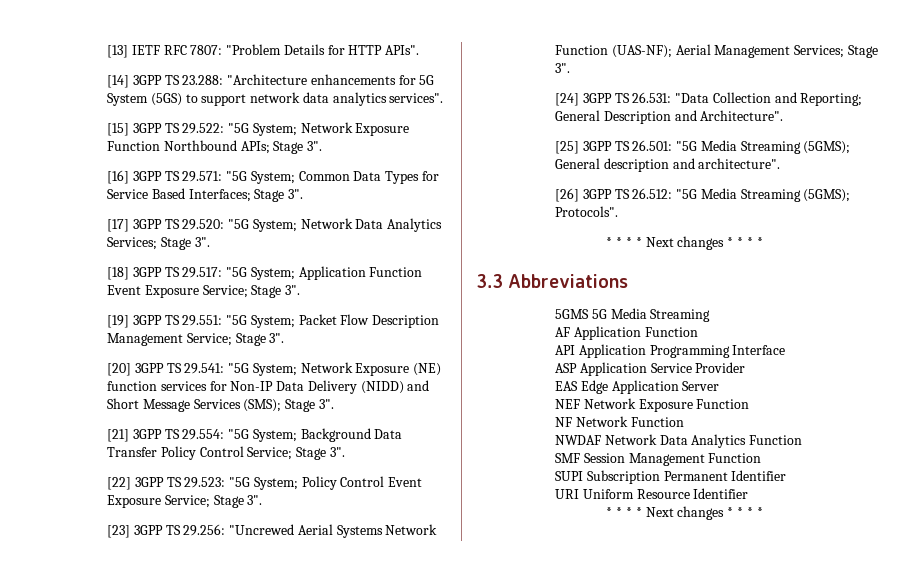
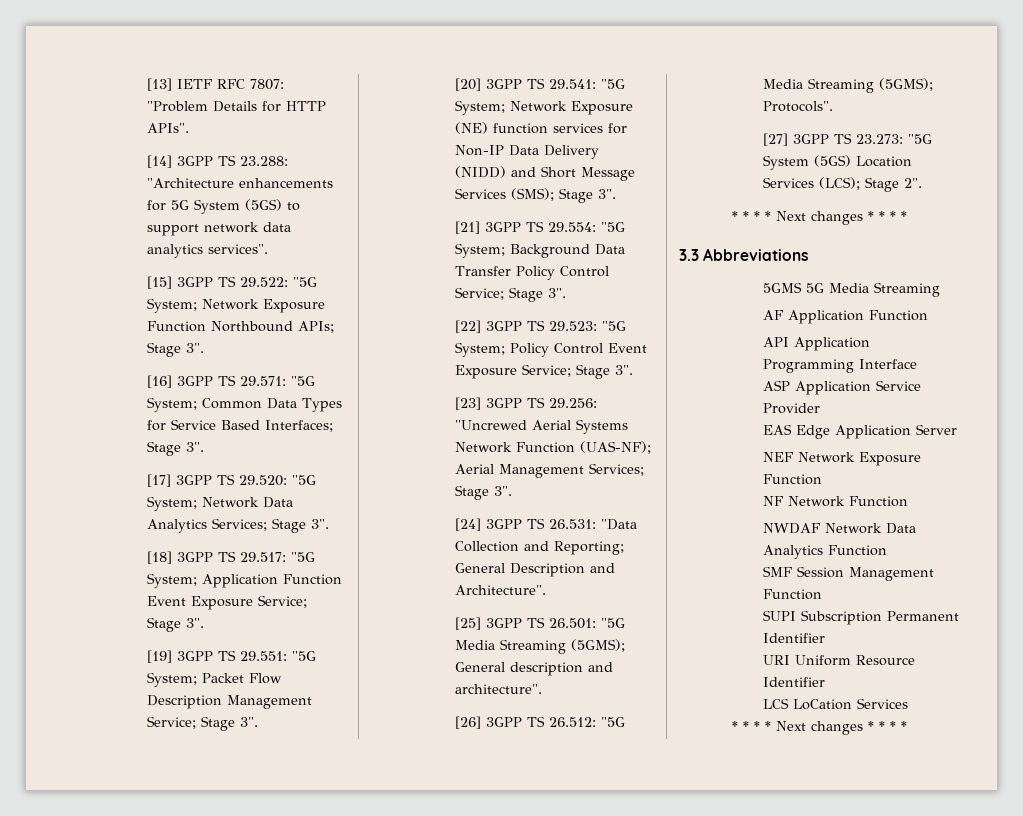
+ [27] 3GPP TS 23.273: "5G System (5GS) Location Services (LCS); Stage 2".
+ LCS LoCation Services

